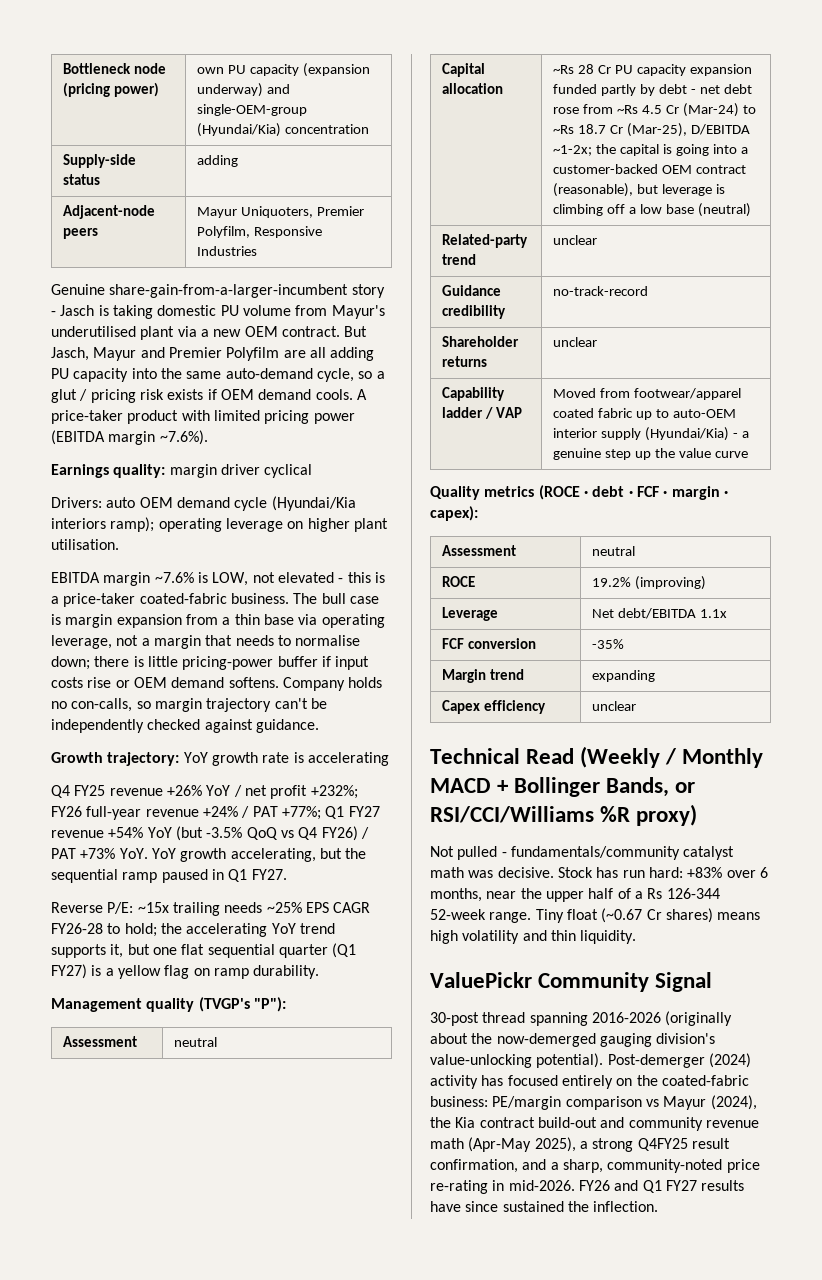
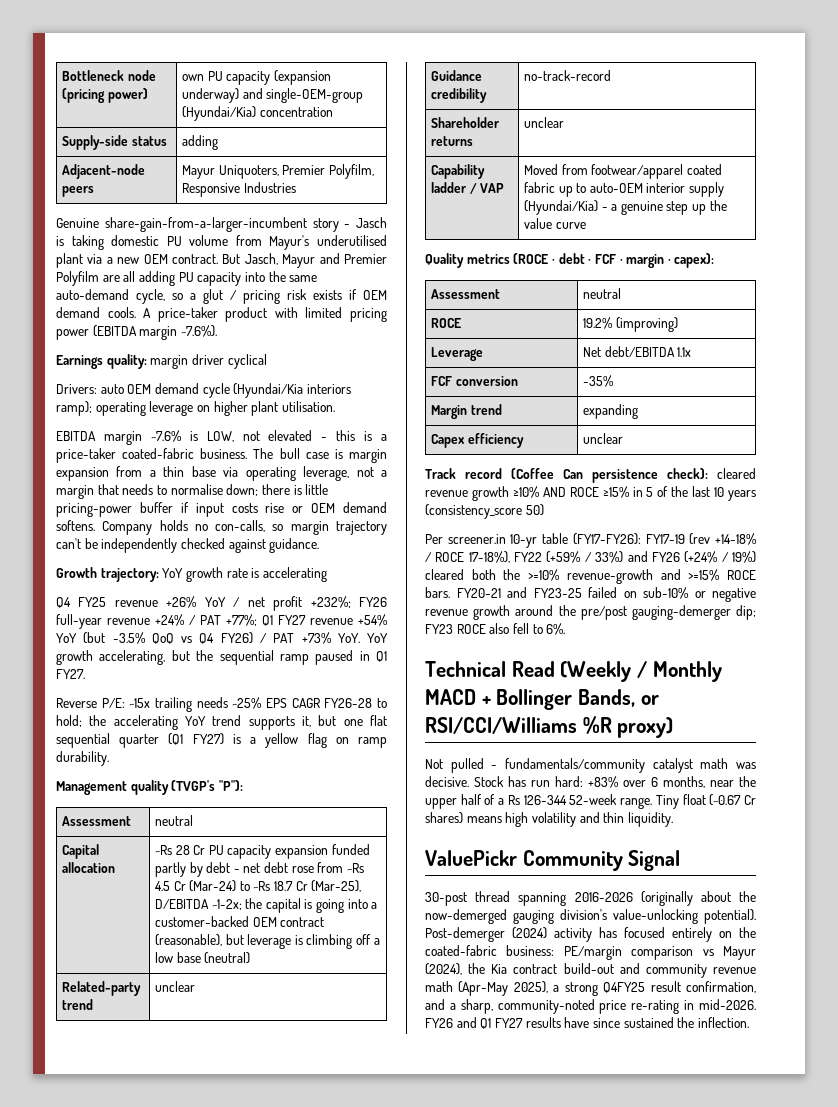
+ Track record (Coffee Can persistence check): cleared revenue growth ≥10% AND ROCE ≥15% in 5 of the last 10 years (consistency_score 50)
+ Per screener.in 10-yr table (FY17-FY26): FY17-19 (rev +14-18% / ROCE 17-18%), FY22 (+59% / 33%) and FY26 (+24% / 19%) cleared both the >=10% revenue-growth and >=15% ROCE bars. FY20-21 and FY23-25 failed on sub-10% or negative revenue growth around the pre/post gauging-demerger dip; FY23 ROCE also fell to 6%.

